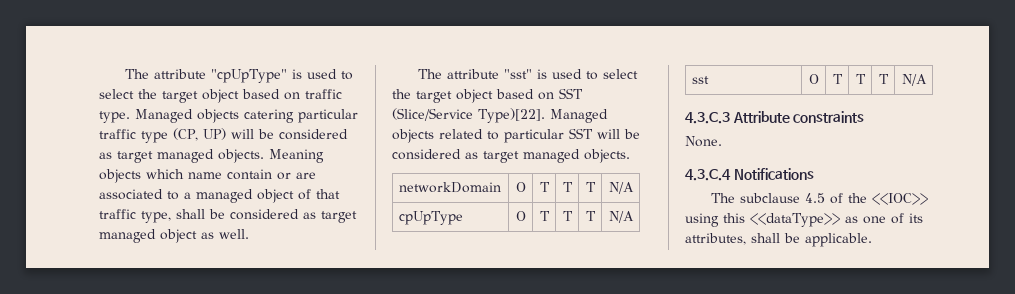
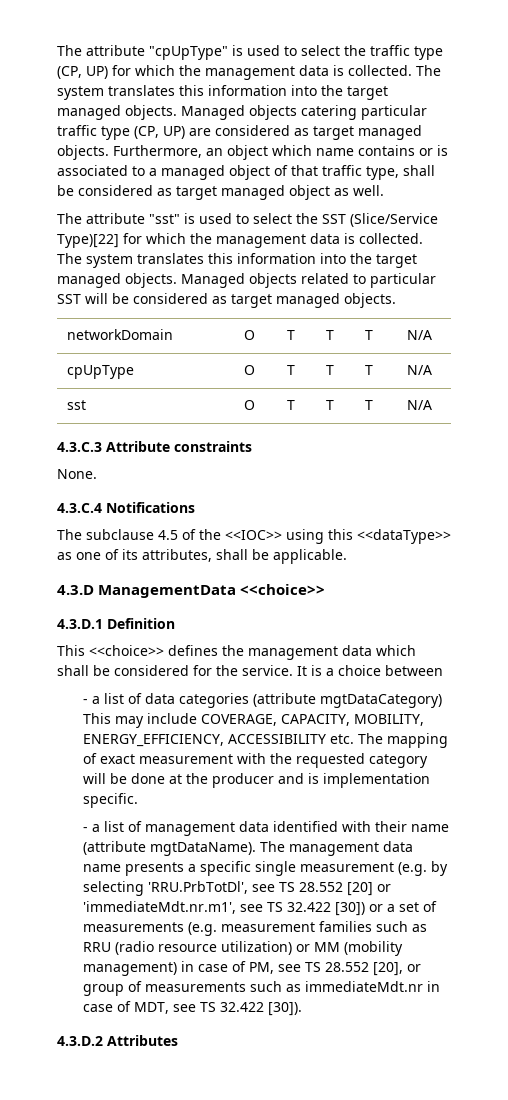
- The attribute "cpUpType" is used to select the target object based on traffic type.
+ The attribute "cpUpType" is used to select the traffic type (CP, UP) for which the management data is collected. The system translates this information into the target managed objects.
- Managed objects catering particular traffic type (CP, UP) will be considered as target managed objects. Meaning objects which name contain or are associated to a managed object of that traffic type, shall be considered as target managed object as well.
+ Managed objects catering particular traffic type (CP, UP) are considered as target managed objects. Furthermore, an object which name contains or is associated to a managed object of that traffic type, shall be considered as target managed object as well.
- The attribute "sst" is used to select the target object based on SST (Slice/Service Type)[22].
+ The attribute "sst" is used to select the SST (Slice/Service Type)[22] for which the management data is collected. The system translates this information into the target managed objects.
+ 4.3.D ManagementData <<choice>>
+ 4.3.D.1 Definition
+ This <<choice>> defines the management data which shall be considered for the service. It is a choice between
+ - a list of data categories (attribute mgtDataCategory) This may include COVERAGE, CAPACITY, MOBILITY, ENERGY_EFFICIENCY, ACCESSIBILITY etc. The mapping of exact measurement with the requested category will be done at the producer and is implementation specific.
+ - a list of management data identified with their name (attribute mgtDataName). The management data name presents a specific single measurement (e.g. by selecting 'RRU.PrbTotDl', see TS 28.552 [20] or 'immediateMdt.nr.m1', see TS 32.422 [30]) or a set of measurements (e.g. measurement families such as RRU (radio resource utilization) or MM (mobility management) in case of PM, see TS 28.552 [20], or group of measurements such as immediateMdt.nr in case of MDT, see TS 32.422 [30]).
+ 4.3.D.2 Attributes

